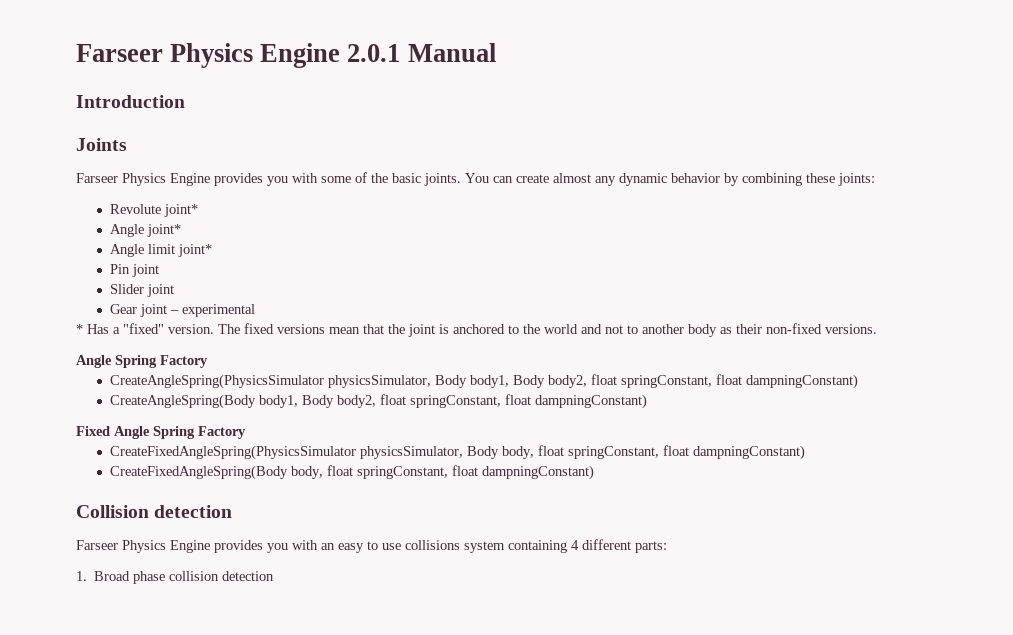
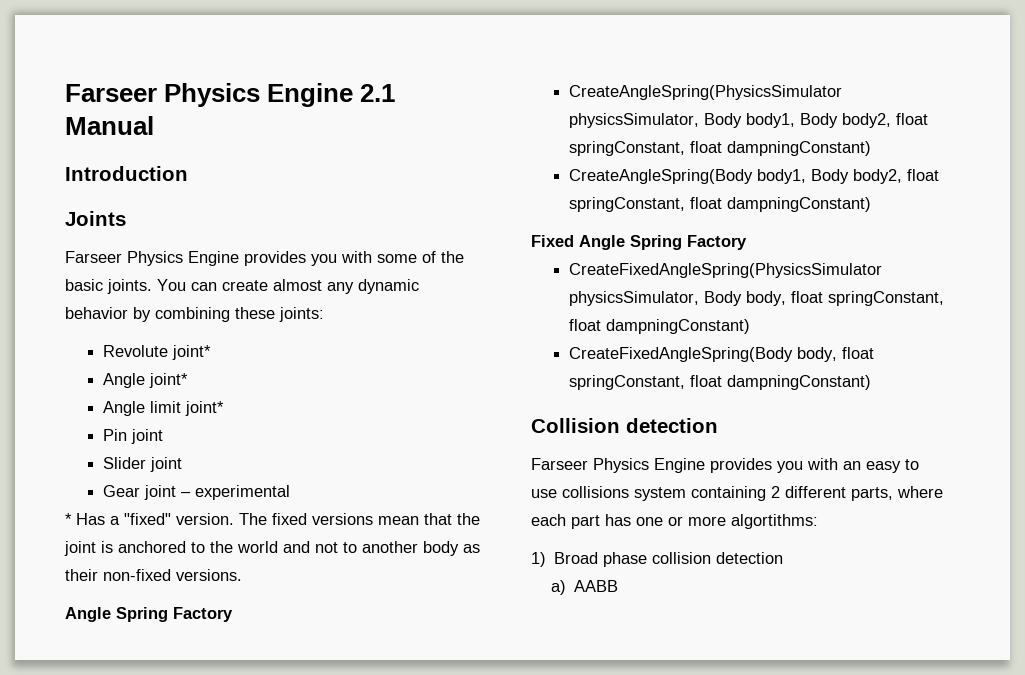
- Farseer Physics Engine 2.0.1 Manual
+ Farseer Physics Engine 2.1 Manual
- Farseer Physics Engine provides you with an easy to use collisions system containing 4 different parts:
- 1. Broad phase collision detection
+ Farseer Physics Engine provides you with an easy to use collisions system containing 2 different parts, where each part has one or more algortithms:
+ 1) Broad phase collision detection
+ a) AABB

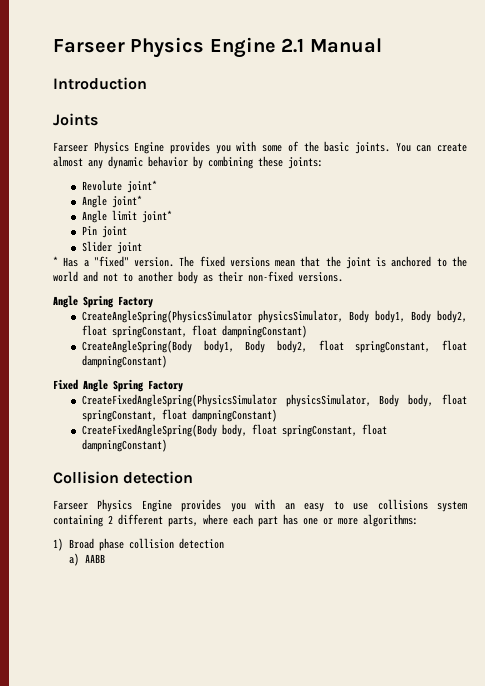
- Gear joint – experimental
- Farseer Physics Engine provides you with an easy to use collisions system containing 2 different parts, where each part has one or more algortithms:
+ Farseer Physics Engine provides you with an easy to use collisions system containing 2 different parts, where each part has one or more algorithms:

